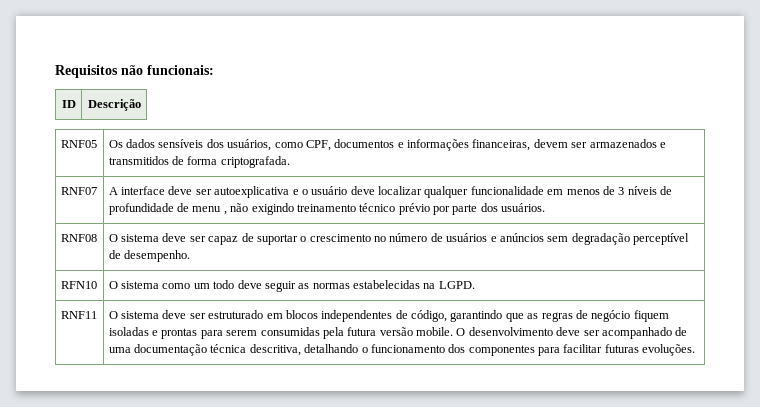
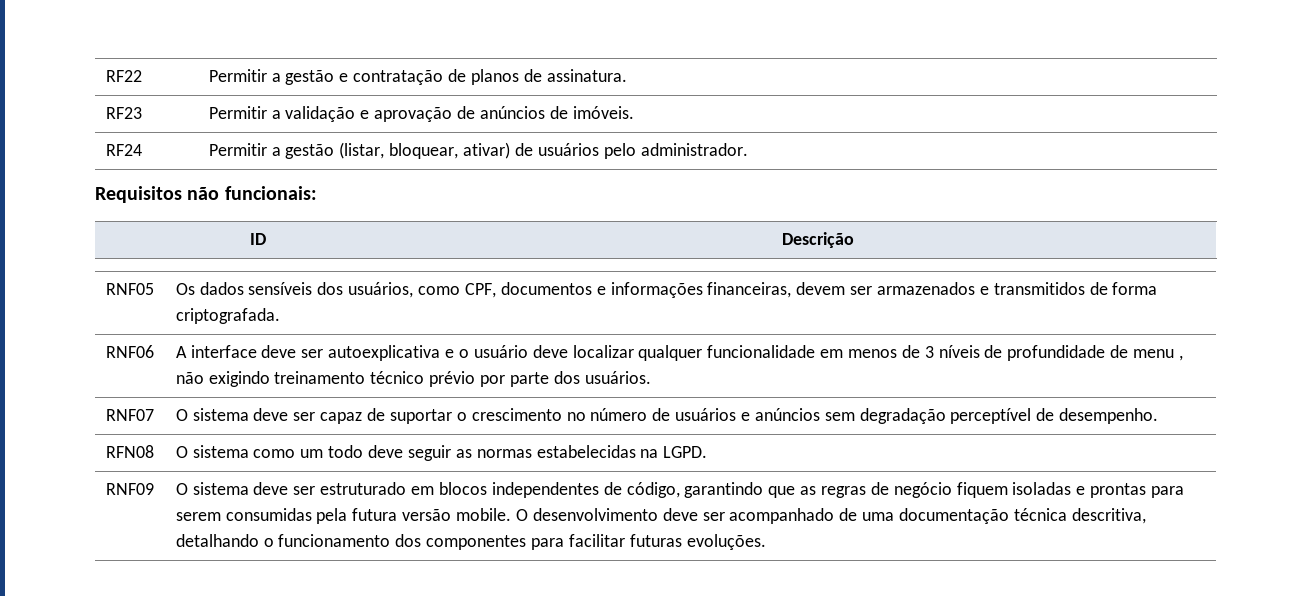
+ RF22 | Permitir a gestão e contratação de planos de assinatura.
+ RF23 | Permitir a validação e aprovação de anúncios de imóveis.
+ RF24 | Permitir a gestão (listar, bloquear, ativar) de usuários pelo administrador.
- RNF07 | A interface deve ser autoexplicativa e o usuário deve localizar qualquer funcionalidade em menos de 3 níveis de profundidade de menu , não exigindo treinamento técnico prévio por parte dos usuários.
+ RNF06 | A interface deve ser autoexplicativa e o usuário deve localizar qualquer funcionalidade em menos de 3 níveis de profundidade de menu , não exigindo treinamento técnico prévio por parte dos usuários.
- RNF08 | O sistema deve ser capaz de suportar o crescimento no número de usuários e anúncios sem degradação perceptível de desempenho.
+ RNF07 | O sistema deve ser capaz de suportar o crescimento no número de usuários e anúncios sem degradação perceptível de desempenho.
- RFN10 | O sistema como um todo deve seguir as normas estabelecidas na LGPD.
+ RFN08 | O sistema como um todo deve seguir as normas estabelecidas na LGPD.
- RNF11
+ RNF09

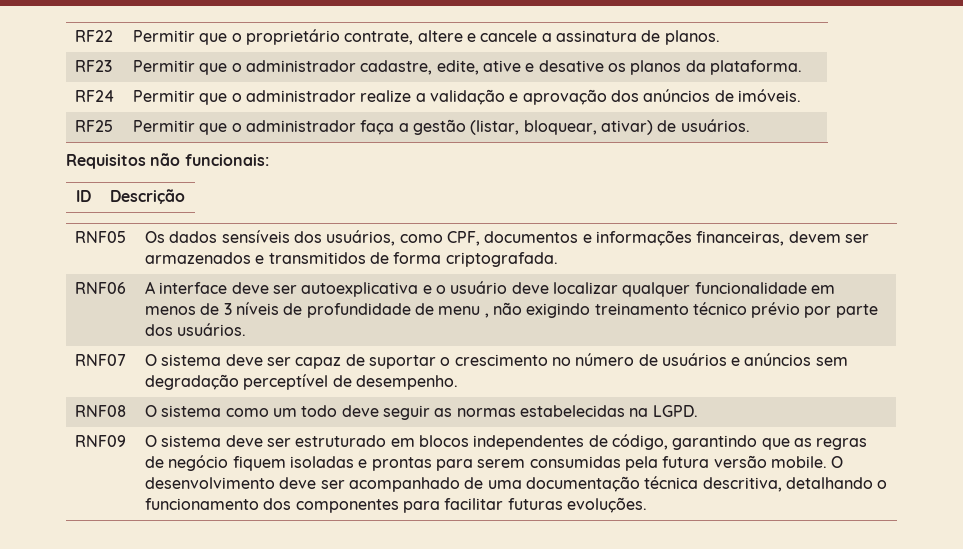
- RF22 | Permitir a gestão e contratação de planos de assinatura.
- RF23 | Permitir a validação e aprovação de anúncios de imóveis.
+ RF22 | Permitir que o proprietário contrate, altere e cancele a assinatura de planos.
+ RF23 | Permitir que o administrador cadastre, edite, ative e desative os planos da plataforma.
+ RF24 | Permitir que o administrador realize a validação e aprovação dos anúncios de imóveis.
- RF24 | Permitir a gestão (listar, bloquear, ativar) de usuários pelo administrador.
+ RF25 | Permitir que o administrador faça a gestão (listar, bloquear, ativar) de usuários.
- RFN08 | O sistema como um todo deve seguir as normas estabelecidas na LGPD.
+ RNF08 | O sistema como um todo deve seguir as normas estabelecidas na LGPD.

